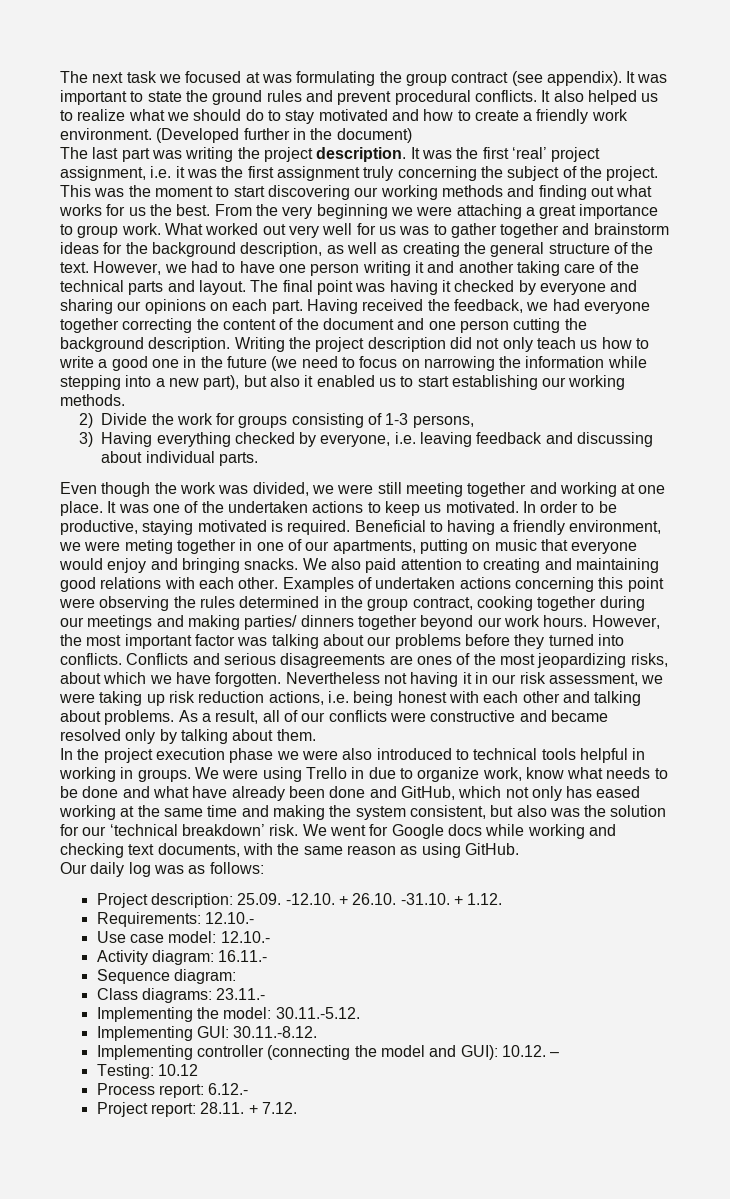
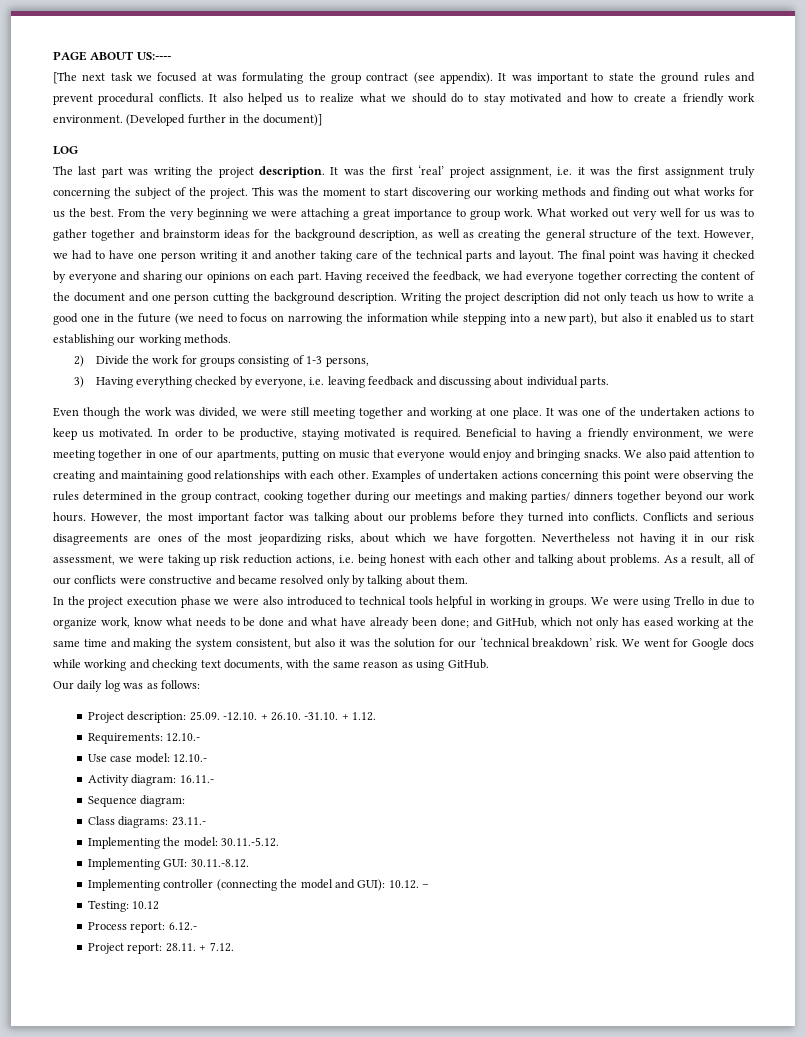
- The next task we focused at was formulating the group contract (see appendix).
+ PAGE ABOUT US:----
+ [The next task we focused at was formulating the group contract (see appendix).
- (Developed further in the document)
+ (Developed further in the document)]
+ LOG
- Beneficial to having a friendly environment, we were meting together in one of our apartments, putting on music that everyone would enjoy and bringing snacks.
+ Beneficial to having a friendly environment, we were meeting together in one of our apartments, putting on music that everyone would enjoy and bringing snacks.
- We also paid attention to creating and maintaining good relations with each other.
+ We also paid attention to creating and maintaining good relationships with each other.
- We were using Trello in due to organize work, know what needs to be done and what have already been done and GitHub, which not only has eased working at the same time and making the system consistent, but also was the solution for our ‘technical breakdown’ risk.
+ We were using Trello in due to organize work, know what needs to be done and what have already been done; and GitHub, which not only has eased working at the same time and making the system consistent, but also it was the solution for our ‘technical breakdown’ risk.

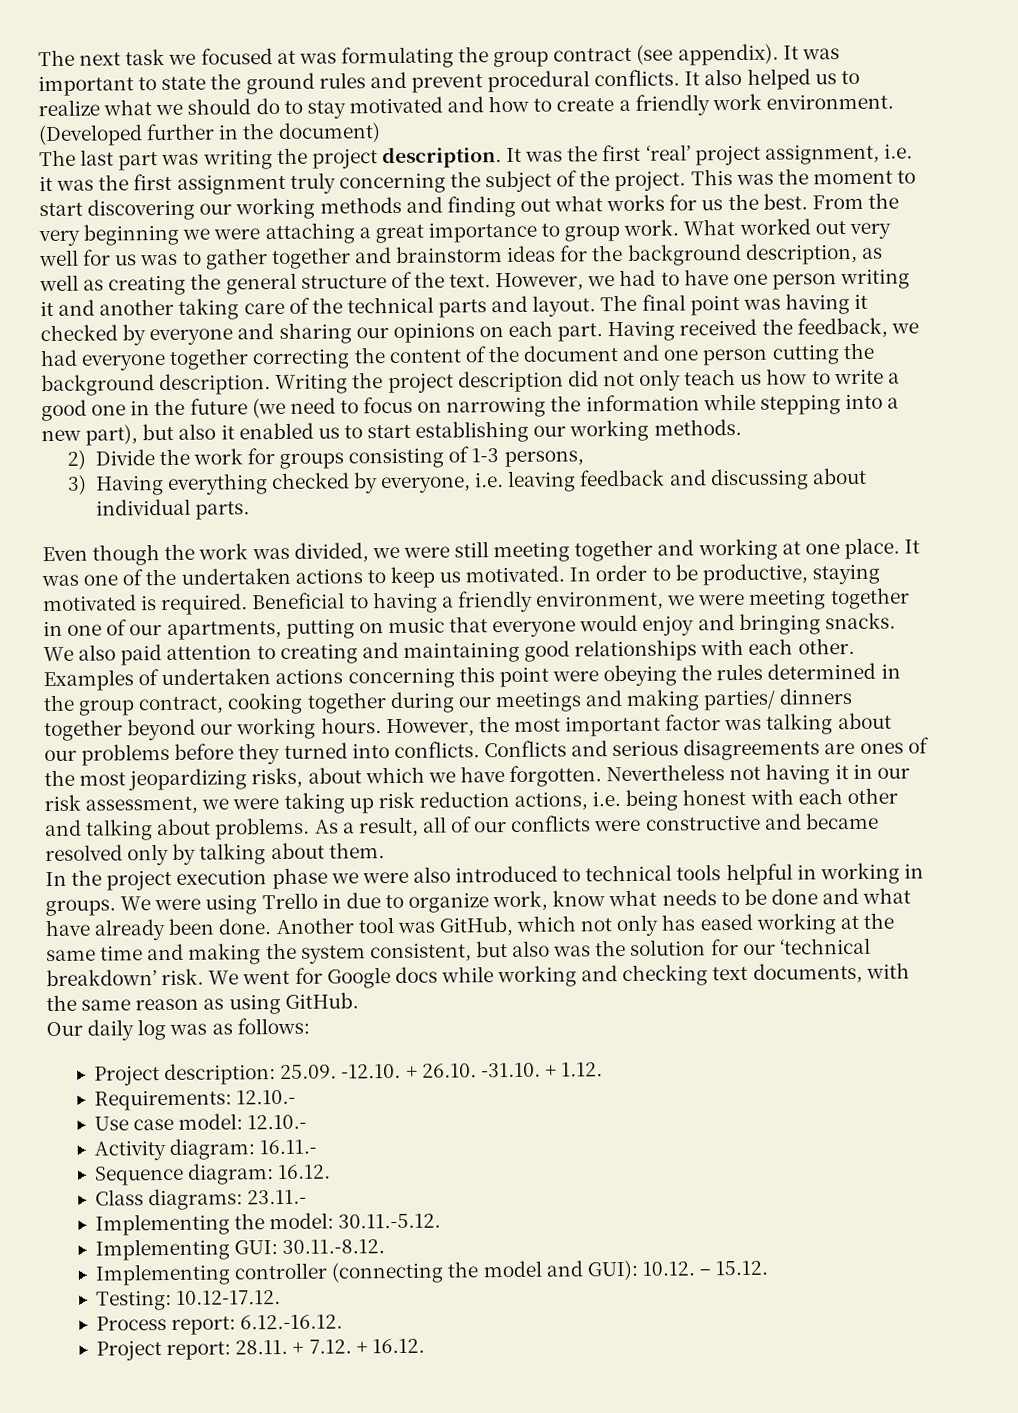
- PAGE ABOUT US:----
- [The next task we focused at was formulating the group contract (see appendix).
+ The next task we focused at was formulating the group contract (see appendix).
- (Developed further in the document)]
- LOG
+ (Developed further in the document)
- Examples of undertaken actions concerning this point were observing the rules determined in the group contract, cooking together during our meetings and making parties/ dinners together beyond our work hours.
+ Examples of undertaken actions concerning this point were obeying the rules determined in the group contract, cooking together during our meetings and making parties/ dinners together beyond our working hours.
- We were using Trello in due to organize work, know what needs to be done and what have already been done; and GitHub, which not only has eased working at the same time and making the system consistent, but also it was the solution for our ‘technical breakdown’ risk.
+ We were using Trello in due to organize work, know what needs to be done and what have already been done. Another tool was GitHub, which not only has eased working at the same time and making the system consistent, but also was the solution for our ‘technical breakdown’ risk.
- Sequence diagram:
+ Sequence diagram: 16.12.
- Implementing controller (connecting the model and GUI): 10.12. –
+ Implementing controller (connecting the model and GUI): 10.12. – 15.12.
- Testing: 10.12
+ Testing: 10.12-17.12.
- Process report: 6.12.-
+ Process report: 6.12.-16.12.
- Project report: 28.11. + 7.12.
+ Project report: 28.11. + 7.12. + 16.12.

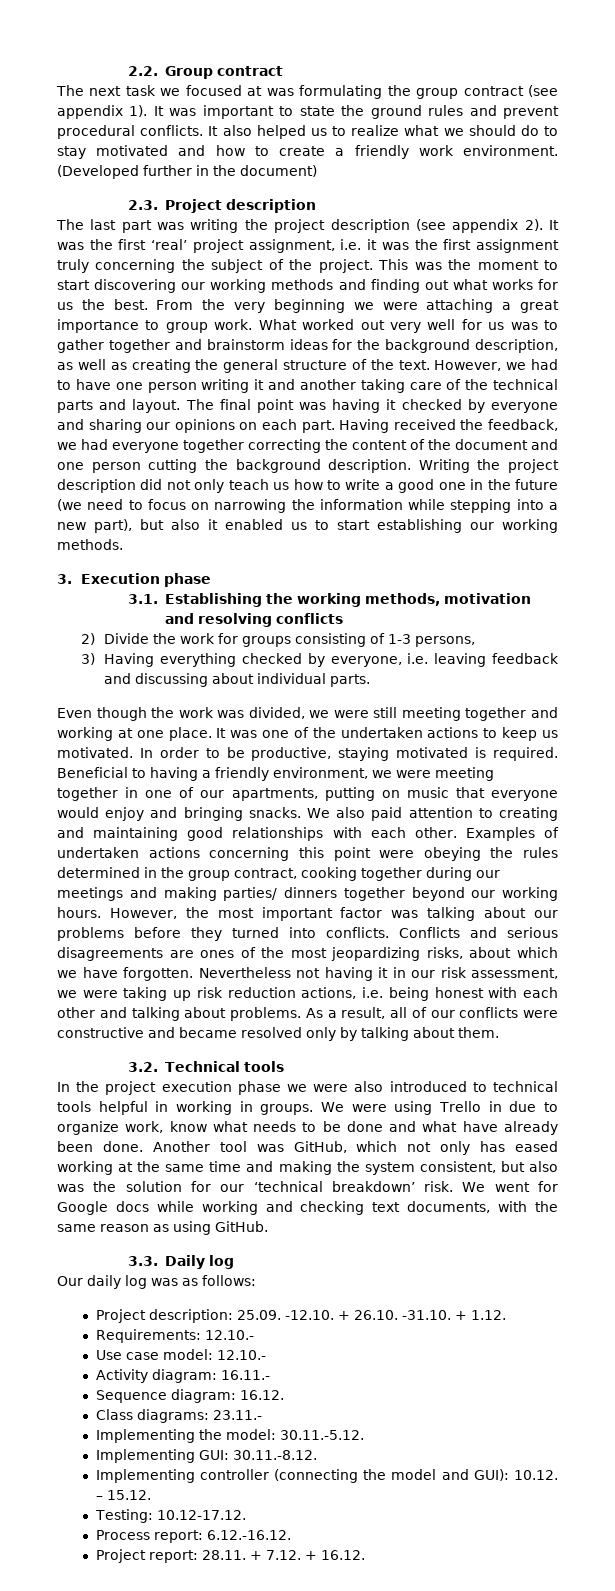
+ 2.2. Group contract
- The next task we focused at was formulating the group contract (see appendix).
+ The next task we focused at was formulating the group contract (see appendix 1).
+ 2.3. Project description
- The last part was writing the project description.
+ The last part was writing the project description (see appendix 2).
+ 3. Execution phase
+ 3.1. Establishing the working methods, motivation and resolving conflicts
+ 3.2. Technical tools
+ 3.3. Daily log

